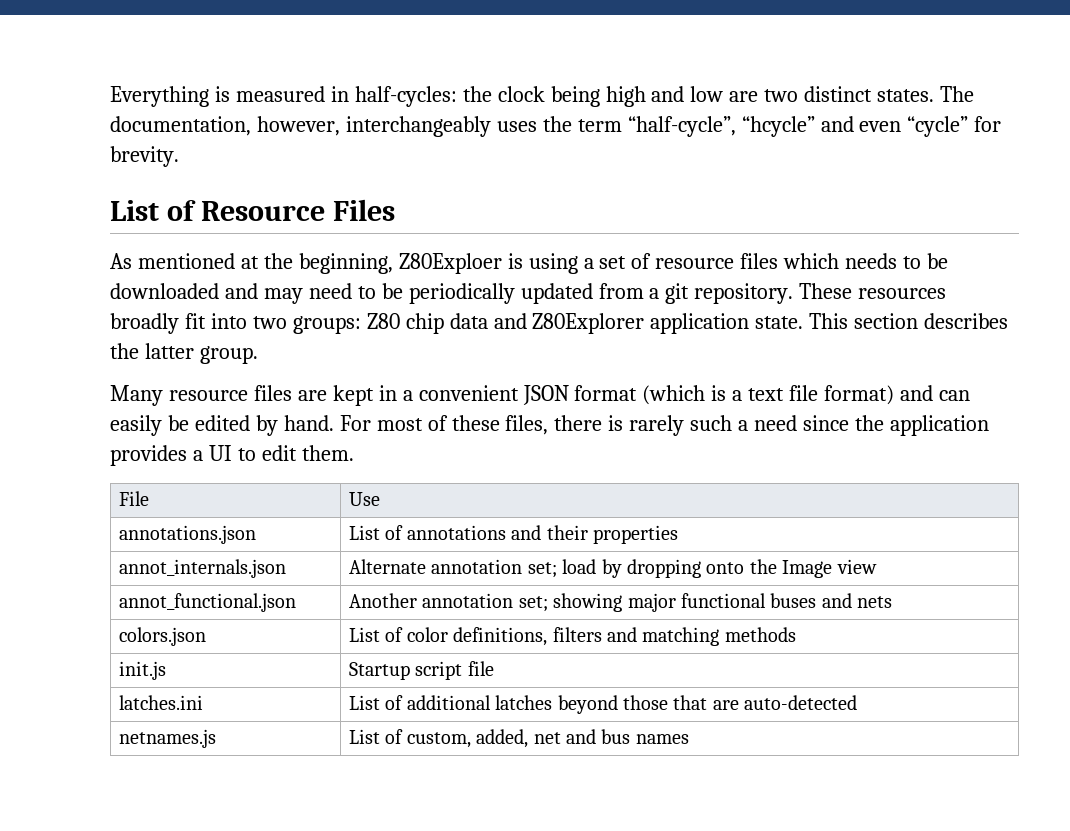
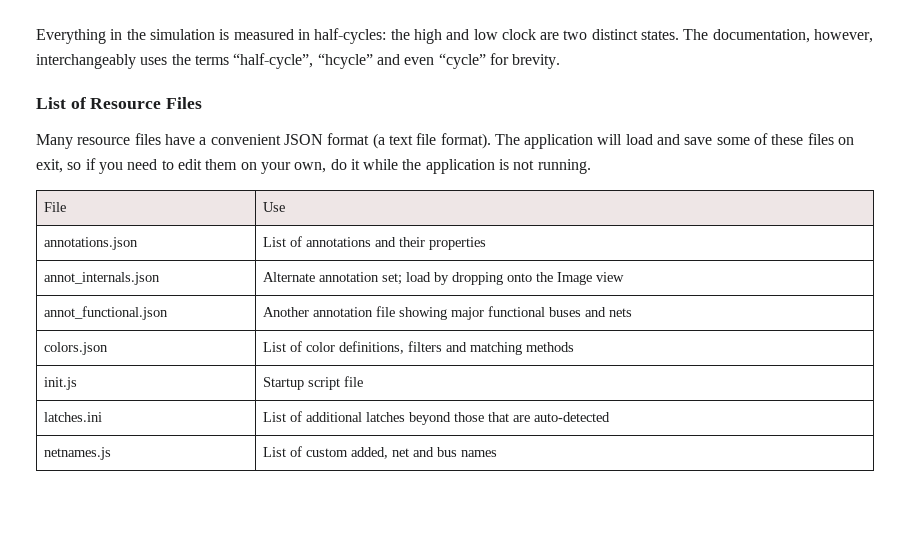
- Everything is measured in half-cycles: the clock being high and low are two distinct states.
+ Everything in the simulation is measured in half-cycles: the high and low clock are two distinct states.
- The documentation, however, interchangeably uses the term “half-cycle”, “hcycle” and even “cycle” for brevity.
+ The documentation, however, interchangeably uses the terms “half-cycle”, “hcycle” and even “cycle” for brevity.
- As mentioned at the beginning, Z80Exploer is using a set of resource files which needs to be downloaded and may need to be periodically updated from a git repository. These resources broadly fit into two groups: Z80 chip data and Z80Explorer application state. This section describes the latter group.
- Many resource files are kept in a convenient JSON format (which is a text file format) and can easily be edited by hand. For most of these files, there is rarely such a need since the application provides a UI to edit them.
+ Many resource files have a convenient JSON format (a text file format). The application will load and save some of these files on exit, so if you need to edit them on your own, do it while the application is not running.
- annot_functional.json | Another annotation set; showing major functional buses and nets
+ annot_functional.json | Another annotation file showing major functional buses and nets
- netnames.js | List of custom, added, net and bus names
+ netnames.js | List of custom added, net and bus names

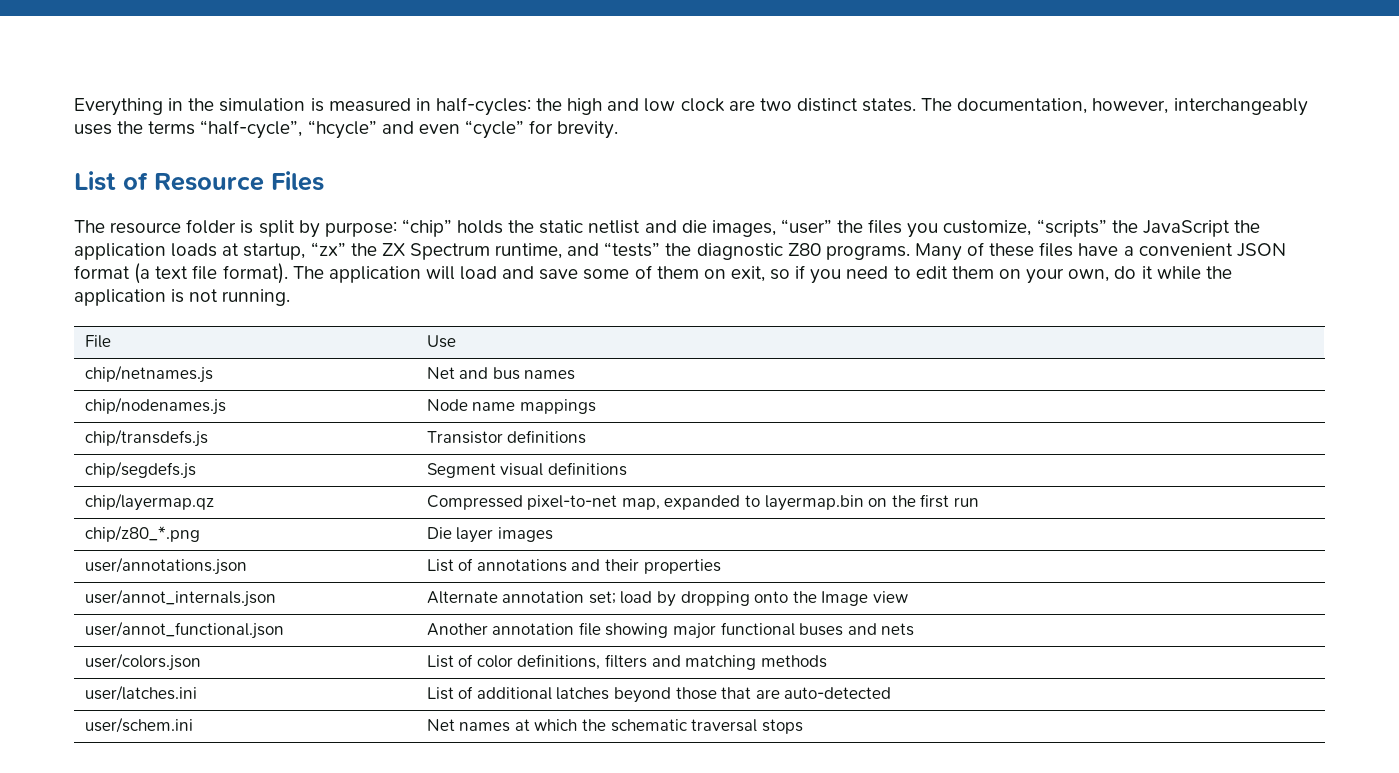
- Many resource files have a convenient JSON format (a text file format).
+ The resource folder is split by purpose: “chip” holds the static netlist and die images, “user” the files you customize, “scripts” the JavaScript the application loads at startup, “zx” the ZX Spectrum runtime, and “tests” the diagnostic Z80 programs. Many of these files have a convenient JSON format (a text file format).
- The application will load and save some of these files on exit, so if you need to edit them on your own, do it while the application is not running.
+ The application will load and save some of them on exit, so if you need to edit them on your own, do it while the application is not running.
- annotations.json | List of annotations and their properties
+ chip/netnames.js | Net and bus names
+ chip/nodenames.js | Node name mappings
+ chip/transdefs.js | Transistor definitions
+ chip/segdefs.js | Segment visual definitions
+ chip/layermap.qz | Compressed pixel-to-net map, expanded to layermap.bin on the first run
+ chip/z80_*.png | Die layer images
+ user/annotations.json | List of annotations and their properties
- annot_internals.json | Alternate annotation set; load by dropping onto the Image view
+ user/annot_internals.json | Alternate annotation set; load by dropping onto the Image view
- annot_functional.json | Another annotation file showing major functional buses and nets
+ user/annot_functional.json | Another annotation file showing major functional buses and nets
- colors.json | List of color definitions, filters and matching methods
+ user/colors.json | List of color definitions, filters and matching methods
- init.js | Startup script file
- latches.ini | List of additional latches beyond those that are auto-detected
+ user/latches.ini | List of additional latches beyond those that are auto-detected
- netnames.js | List of custom added, net and bus names
+ user/schem.ini | Net names at which the schematic traversal stops

